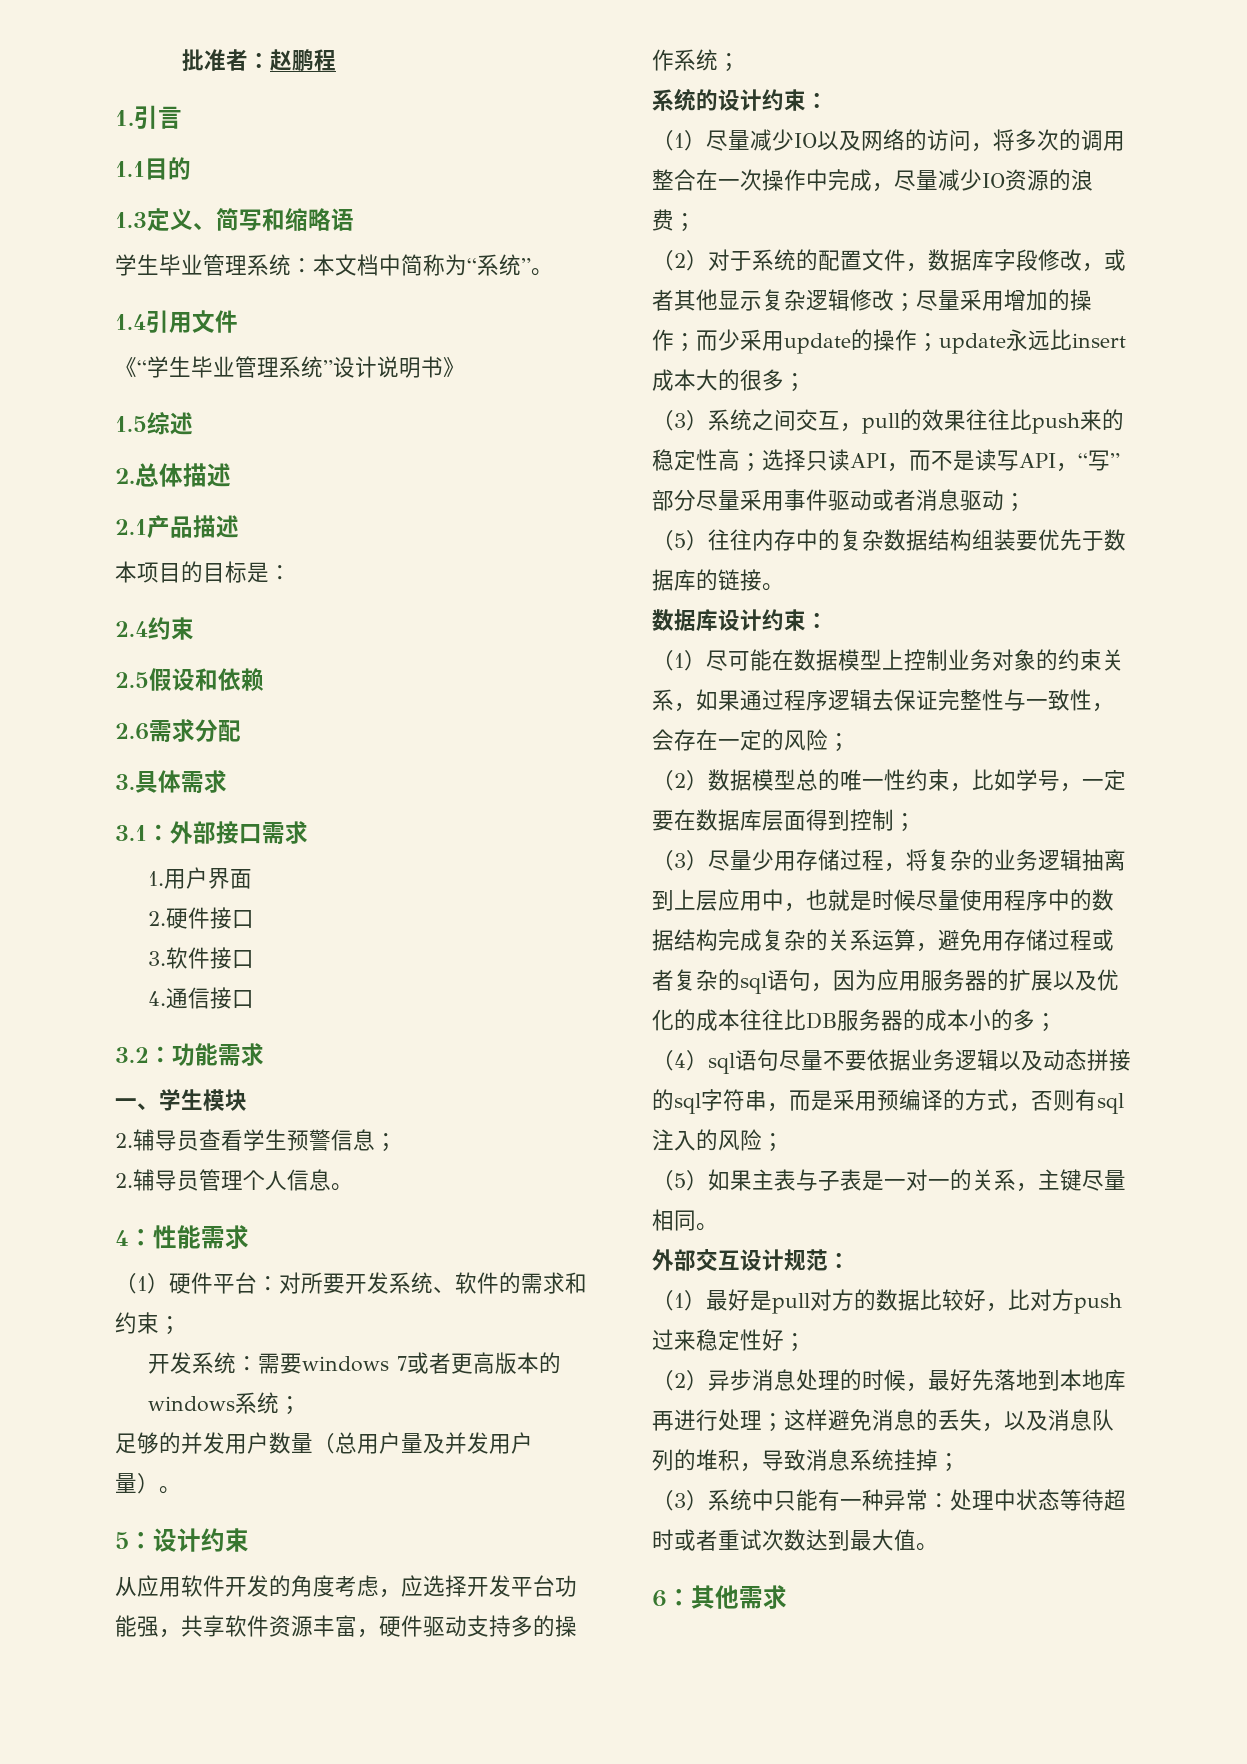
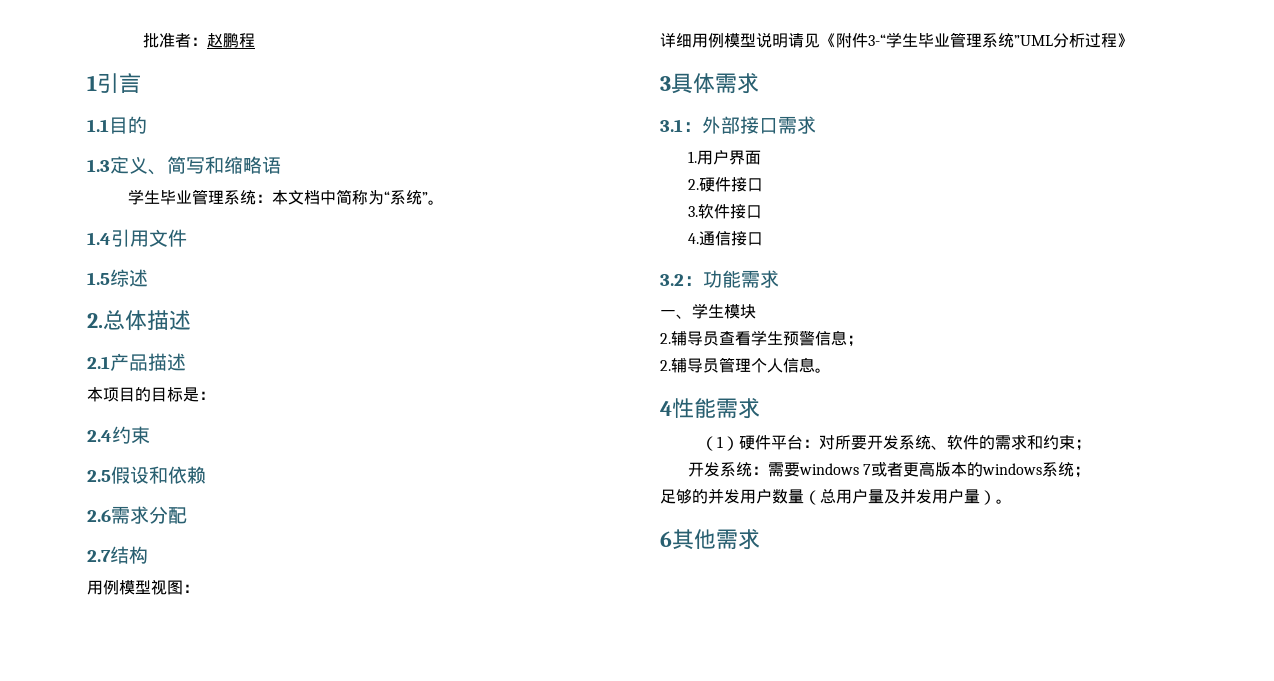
- 1.引言
+ 1引言
- 《“学生毕业管理系统”设计说明书》
- 3.具体需求
+ 2.7结构
+ 用例模型视图：
+ 详细用例模型说明请见《附件3-“学生毕业管理系统”UML分析过程》
+ 3具体需求
- 4：性能需求
+ 4性能需求
- 5：设计约束
- 从应用软件开发的角度考虑，应选择开发平台功能强，共享软件资源丰富，硬件驱动支持多的操作系统；
- 系统的设计约束：
- （1）尽量减少IO以及网络的访问，将多次的调用整合在一次操作中完成，尽量减少IO资源的浪费；
- （2）对于系统的配置文件，数据库字段修改，或者其他显示复杂逻辑修改；尽量采用增加的操作；而少采用update的操作；update永远比insert成本大的很多；
- （3）系统之间交互，pull的效果往往比push来的稳定性高；选择只读API，而不是读写API，“写”部分尽量采用事件驱动或者消息驱动；
- （5）往往内存中的复杂数据结构组装要优先于数据库的链接。
- 数据库设计约束：
- （1）尽可能在数据模型上控制业务对象的约束关系，如果通过程序逻辑去保证完整性与一致性，会存在一定的风险；
- （2）数据模型总的唯一性约束，比如学号，一定要在数据库层面得到控制；
- （3）尽量少用存储过程，将复杂的业务逻辑抽离到上层应用中，也就是时候尽量使用程序中的数据结构完成复杂的关系运算，避免用存储过程或者复杂的sql语句，因为应用服务器的扩展以及优化的成本往往比DB服务器的成本小的多；
- （4）sql语句尽量不要依据业务逻辑以及动态拼接的sql字符串，而是采用预编译的方式，否则有sql注入的风险；
- （5）如果主表与子表是一对一的关系，主键尽量相同。
- 外部交互设计规范：
- （1）最好是pull对方的数据比较好，比对方push过来稳定性好；
- （2）异步消息处理的时候，最好先落地到本地库再进行处理；这样避免消息的丢失，以及消息队列的堆积，导致消息系统挂掉；
- （3）系统中只能有一种异常：处理中状态等待超时或者重试次数达到最大值。
- 6：其他需求
+ 6其他需求

